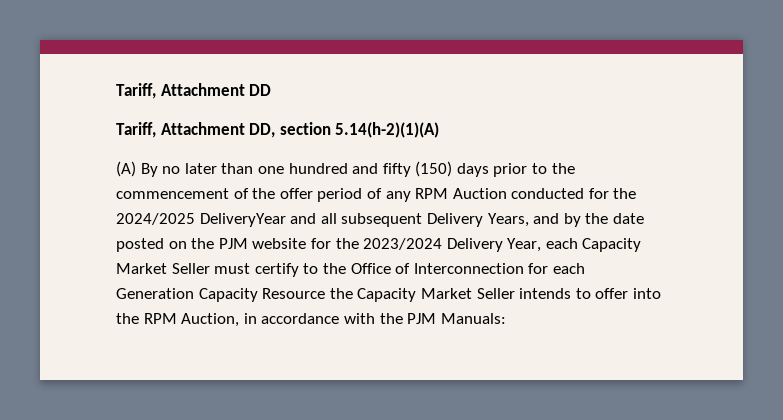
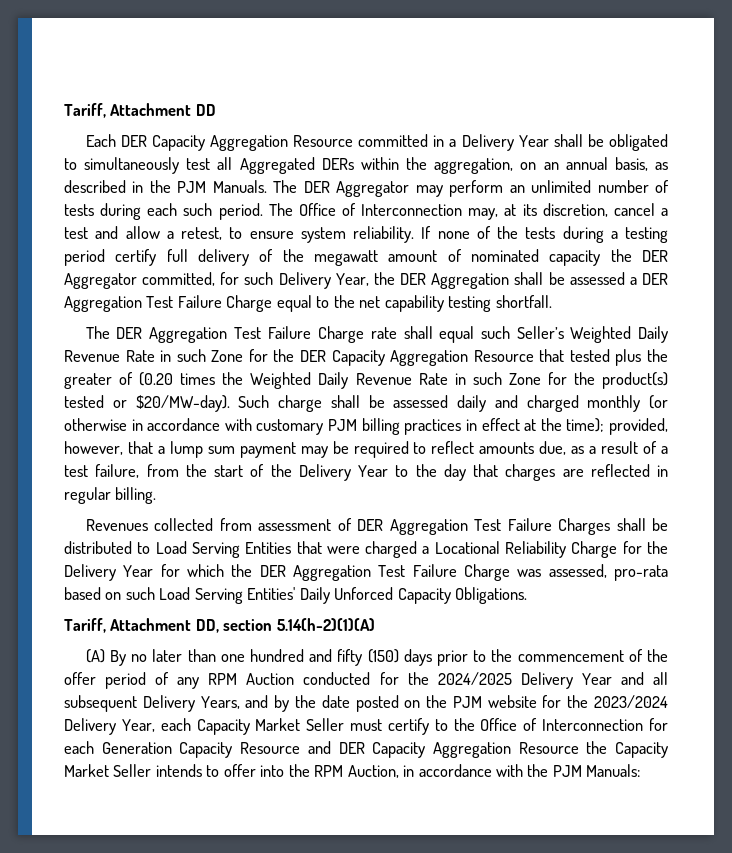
+ Each DER Capacity Aggregation Resource committed in a Delivery Year shall be obligated to simultaneously test all Aggregated DERs within the aggregation, on an annual basis, as described in the PJM Manuals. The DER Aggregator may perform an unlimited number of tests during each such period. The Office of Interconnection may, at its discretion, cancel a test and allow a retest, to ensure system reliability. If none of the tests during a testing period certify full delivery of the megawatt amount of nominated capacity the DER Aggregator committed, for such Delivery Year, the DER Aggregation shall be assessed a DER Aggregation Test Failure Charge equal to the net capability testing shortfall.
+ The DER Aggregation Test Failure Charge rate shall equal such Seller’s Weighted Daily Revenue Rate in such Zone for the DER Capacity Aggregation Resource that tested plus the greater of (0.20 times the Weighted Daily Revenue Rate in such Zone for the product(s) tested or $20/MW-day). Such charge shall be assessed daily and charged monthly (or otherwise in accordance with customary PJM billing practices in effect at the time); provided, however, that a lump sum payment may be required to reflect amounts due, as a result of a test failure, from the start of the Delivery Year to the day that charges are reflected in regular billing.
+ Revenues collected from assessment of DER Aggregation Test Failure Charges shall be distributed to Load Serving Entities that were charged a Locational Reliability Charge for the Delivery Year for which the DER Aggregation Test Failure Charge was assessed, pro-rata based on such Load Serving Entities' Daily Unforced Capacity Obligations.
- (A) By no later than one hundred and fifty (150) days prior to the commencement of the offer period of any RPM Auction conducted for the 2024/2025 DeliveryYear and all subsequent Delivery Years, and by the date posted on the PJM website for the 2023/2024 Delivery Year, each Capacity Market Seller must certify to the Office of Interconnection for each Generation Capacity Resource the Capacity Market Seller intends to offer into the RPM Auction, in accordance with the PJM Manuals:
+ (A) By no later than one hundred and fifty (150) days prior to the commencement of the offer period of any RPM Auction conducted for the 2024/2025 Delivery Year and all subsequent Delivery Years, and by the date posted on the PJM website for the 2023/2024 Delivery Year, each Capacity Market Seller must certify to the Office of Interconnection for each Generation Capacity Resource and DER Capacity Aggregation Resource the Capacity Market Seller intends to offer into the RPM Auction, in accordance with the PJM Manuals:

